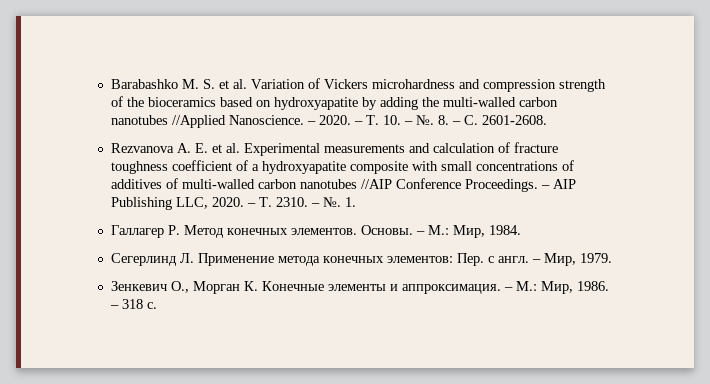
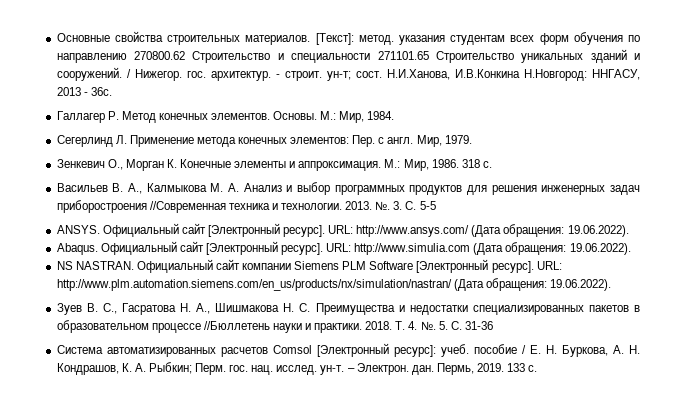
- Barabashko M. S. et al. Variation of Vickers microhardness and compression strength of the bioceramics based on hydroxyapatite by adding the multi-walled carbon nanotubes //Applied Nanoscience. – 2020. – Т. 10. – №. 8. – С. 2601-2608.
- Rezvanova A. E. et al. Experimental measurements and calculation of fracture toughness coefficient of a hydroxyapatite composite with small concentrations of additives of multi-walled carbon nanotubes //AIP Conference Proceedings. – AIP Publishing LLC, 2020. – Т. 2310. – №. 1.
+ Основные свойства строительных материалов. [Текст]: метод. указания студентам всех форм обучения по направлению 270800.62 Строительство и специальности 271101.65 Строительство уникальных зданий и сооружений. / Нижегор. гос. архитектур. - строит. ун-т; сост. Н.И.Ханова, И.В.Конкина Н.Новгород: ННГАСУ, 2013 - 36с.
- – М.: Мир, 1984.
+ М.: Мир, 1984.
- – Мир, 1979.
+ Мир, 1979.
- – М.: Мир, 1986.
+ М.: Мир, 1986.
- – 318 с.
+ 318 с.
+ Васильев В. А., Калмыкова М. А. Анализ и выбор программных продуктов для решения инженерных задач приборостроения //Современная техника и технологии. 2013. №. 3. С. 5-5
+ ANSYS. Официальный сайт [Электронный ресурс]. URL: http://www.ansys.com/ (Дата обращения: 19.06.2022).
+ Abaqus. Официальный сайт [Электронный ресурс]. URL: http://www.simulia.com (Дата обращения: 19.06.2022).
+ NS NASTRAN. Официальный сайт компании Siemens PLM Software [Электронный ресурс]. URL: http://www.plm.automation.siemens.com/en_us/products/nx/simulation/nastran/ (Дата обращения: 19.06.2022).
+ Зуев В. С., Гасратова Н. А., Шишмакова Н. С. Преимущества и недостатки специализированных пакетов в образовательном процессе //Бюллетень науки и практики. 2018. Т. 4. №. 5. С. 31-36
+ Система автоматизированных расчетов Comsol [Электронный ресурс]: учеб. пособие / Е. Н. Буркова, А. Н. Кондрашов, К. А. Рыбкин; Перм. гос. нац. исслед. ун-т. – Электрон. дан. Пермь, 2019. 133 с.

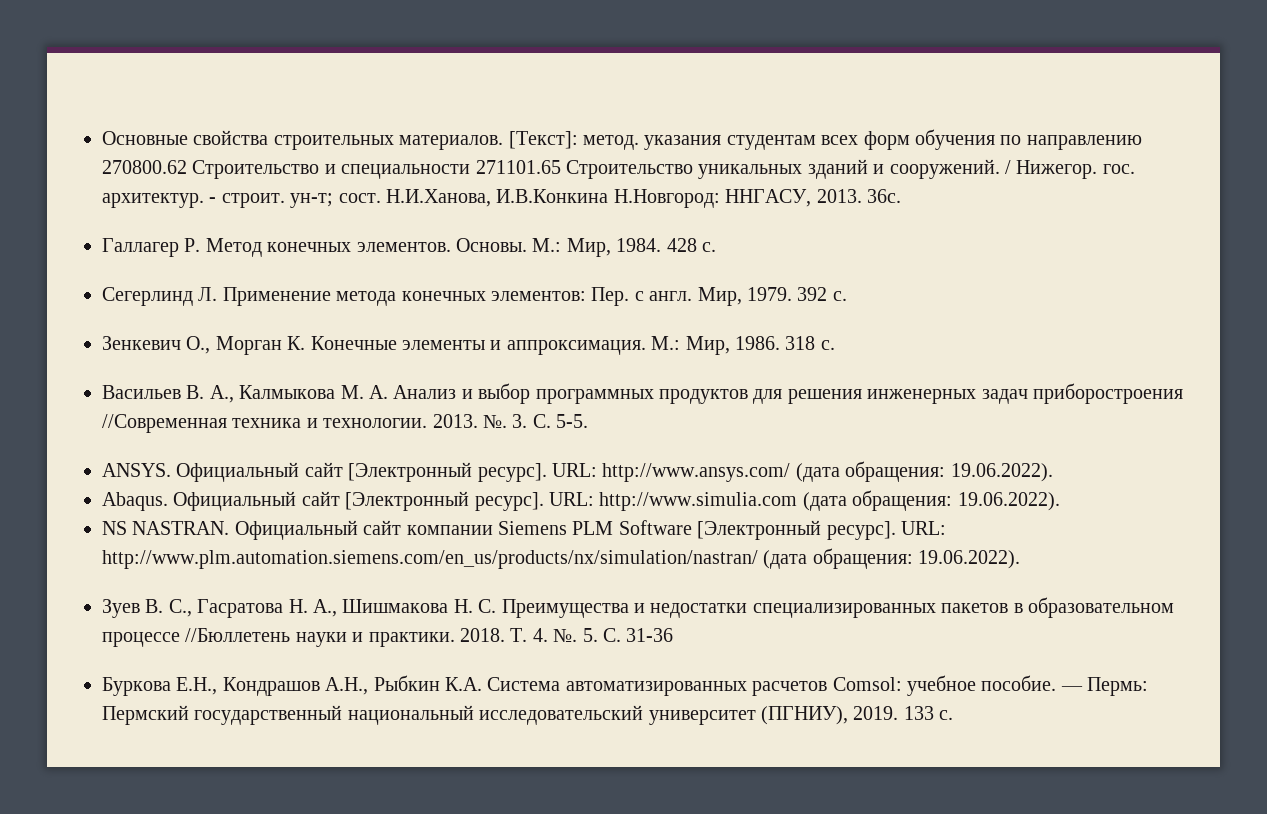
- Н.И.Ханова, И.В.Конкина Н.Новгород: ННГАСУ, 2013 - 36с.
+ Н.И.Ханова, И.В.Конкина Н.Новгород: ННГАСУ, 2013. 36с.
+ 428 с.
+ 392 с.
- 3. С. 5-5
+ 3. С. 5-5.
- URL: http://www.ansys.com/ (Дата обращения: 19.06.2022).
+ URL: http://www.ansys.com/ (дата обращения: 19.06.2022).
- URL: http://www.simulia.com (Дата обращения: 19.06.2022).
+ URL: http://www.simulia.com (дата обращения: 19.06.2022).
- URL: http://www.plm.automation.siemens.com/en_us/products/nx/simulation/nastran/ (Дата обращения: 19.06.2022).
+ URL: http://www.plm.automation.siemens.com/en_us/products/nx/simulation/nastran/ (дата обращения: 19.06.2022).
- Система автоматизированных расчетов Comsol [Электронный ресурс]: учеб. пособие / Е. Н. Буркова, А. Н. Кондрашов, К. А. Рыбкин; Перм. гос. нац. исслед. ун-т. – Электрон. дан. Пермь, 2019.
+ Буркова Е.Н., Кондрашов А.Н., Рыбкин К.А. Система автоматизированных расчетов Comsol: учебное пособие. — Пермь: Пермский государственный национальный исследовательский университет (ПГНИУ), 2019.

